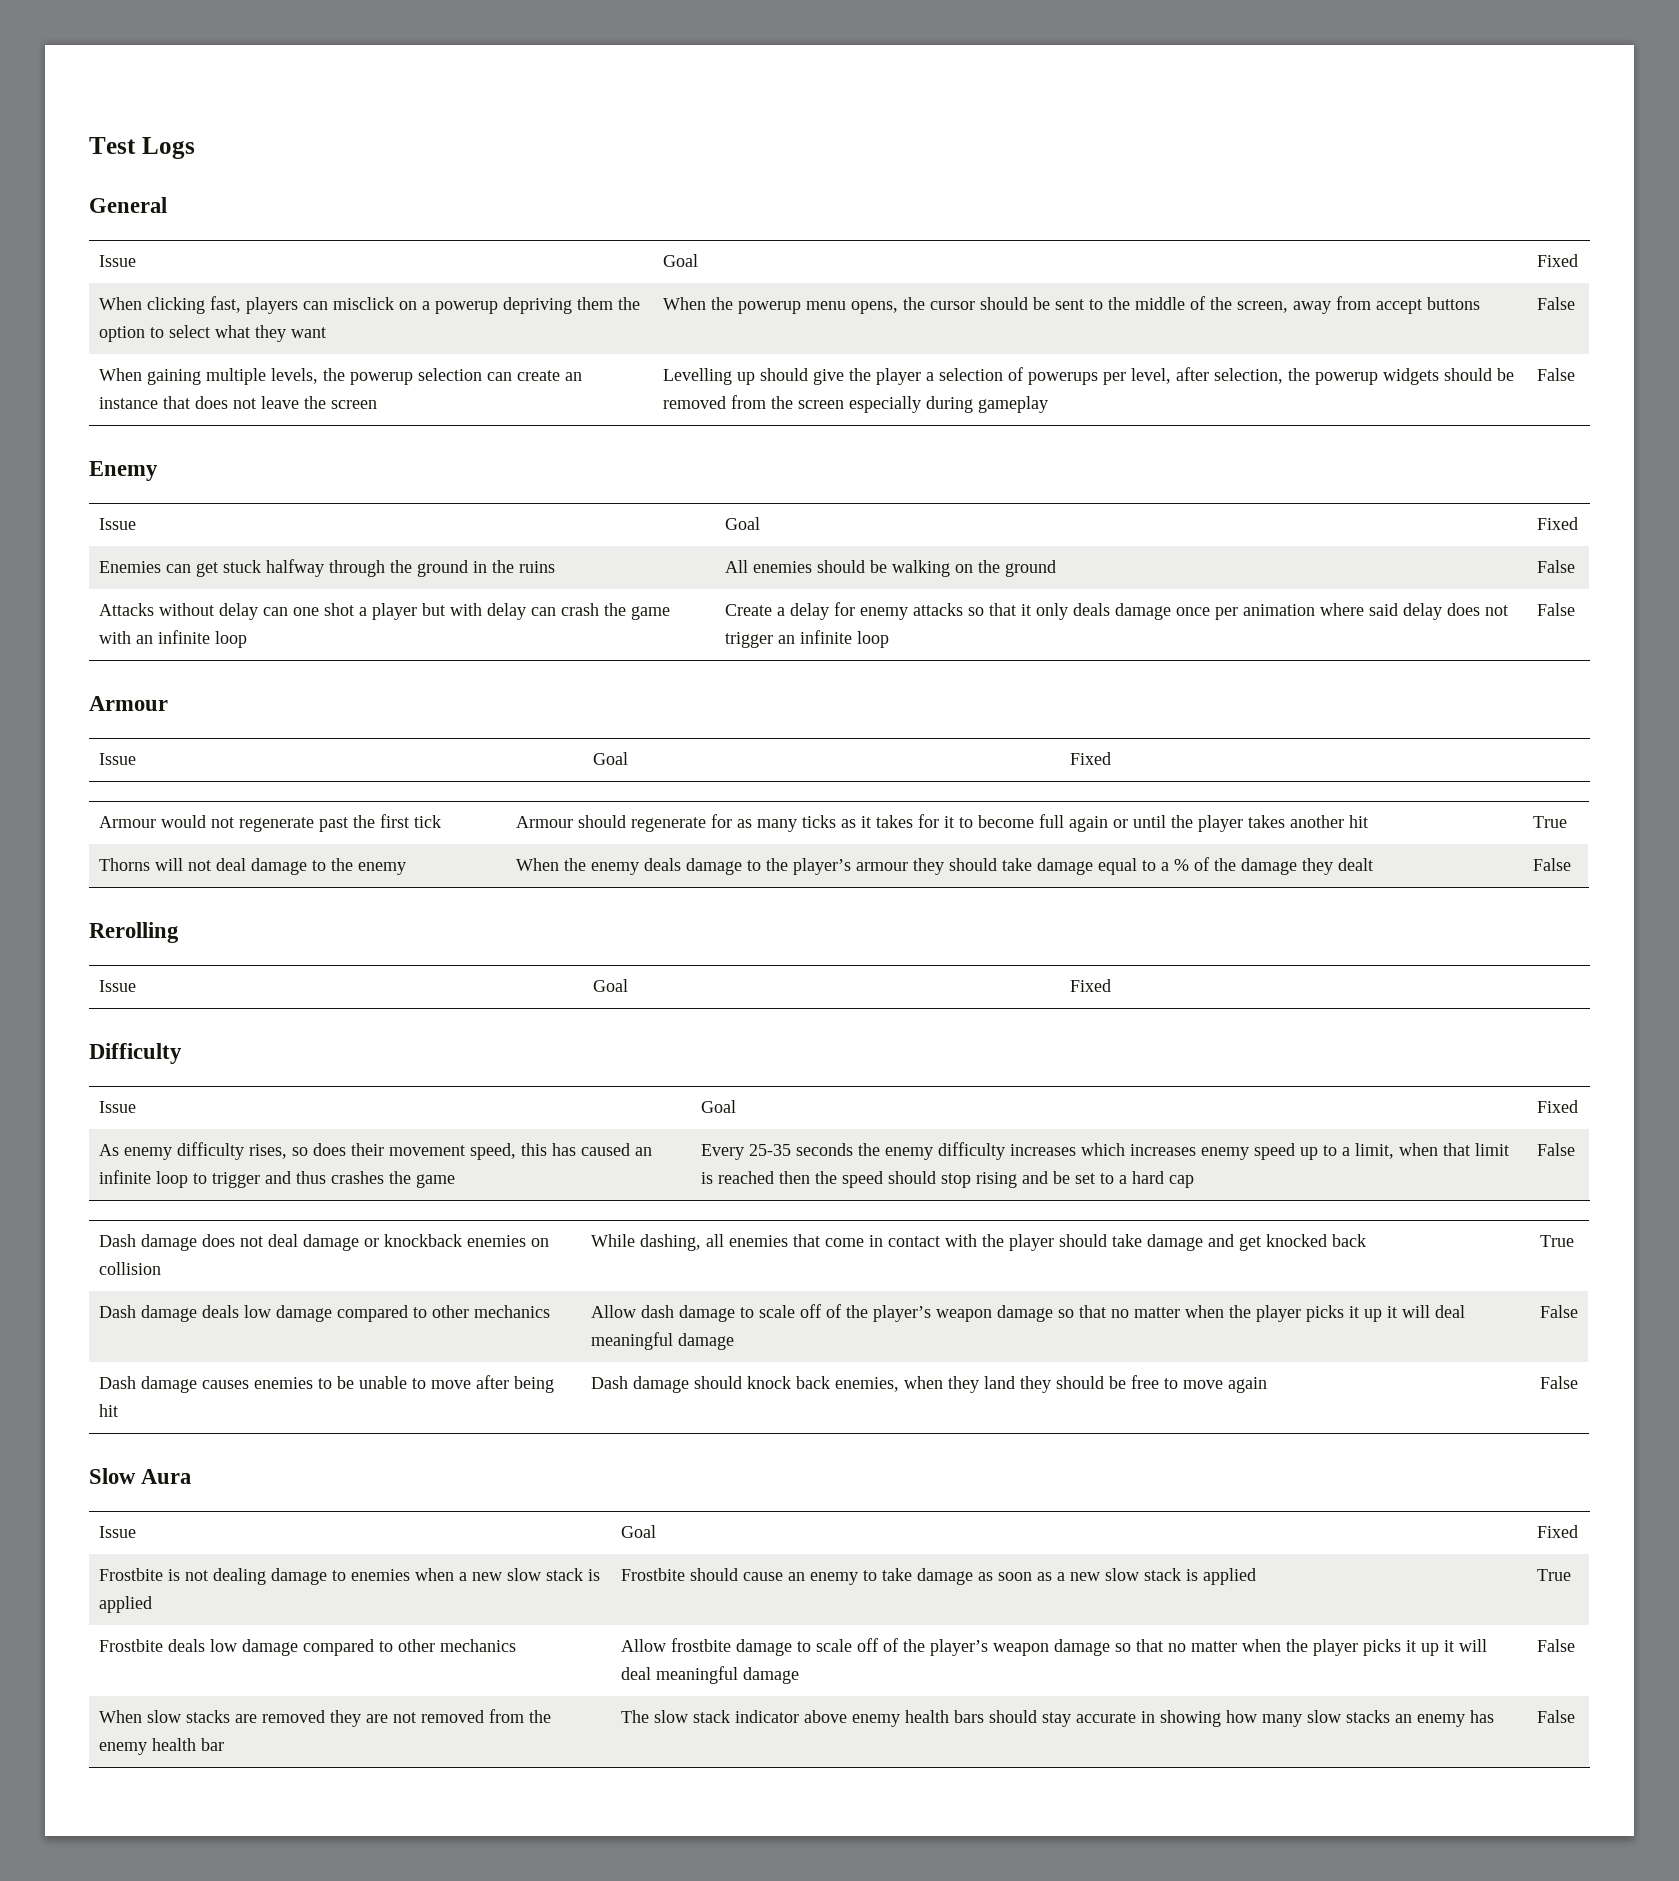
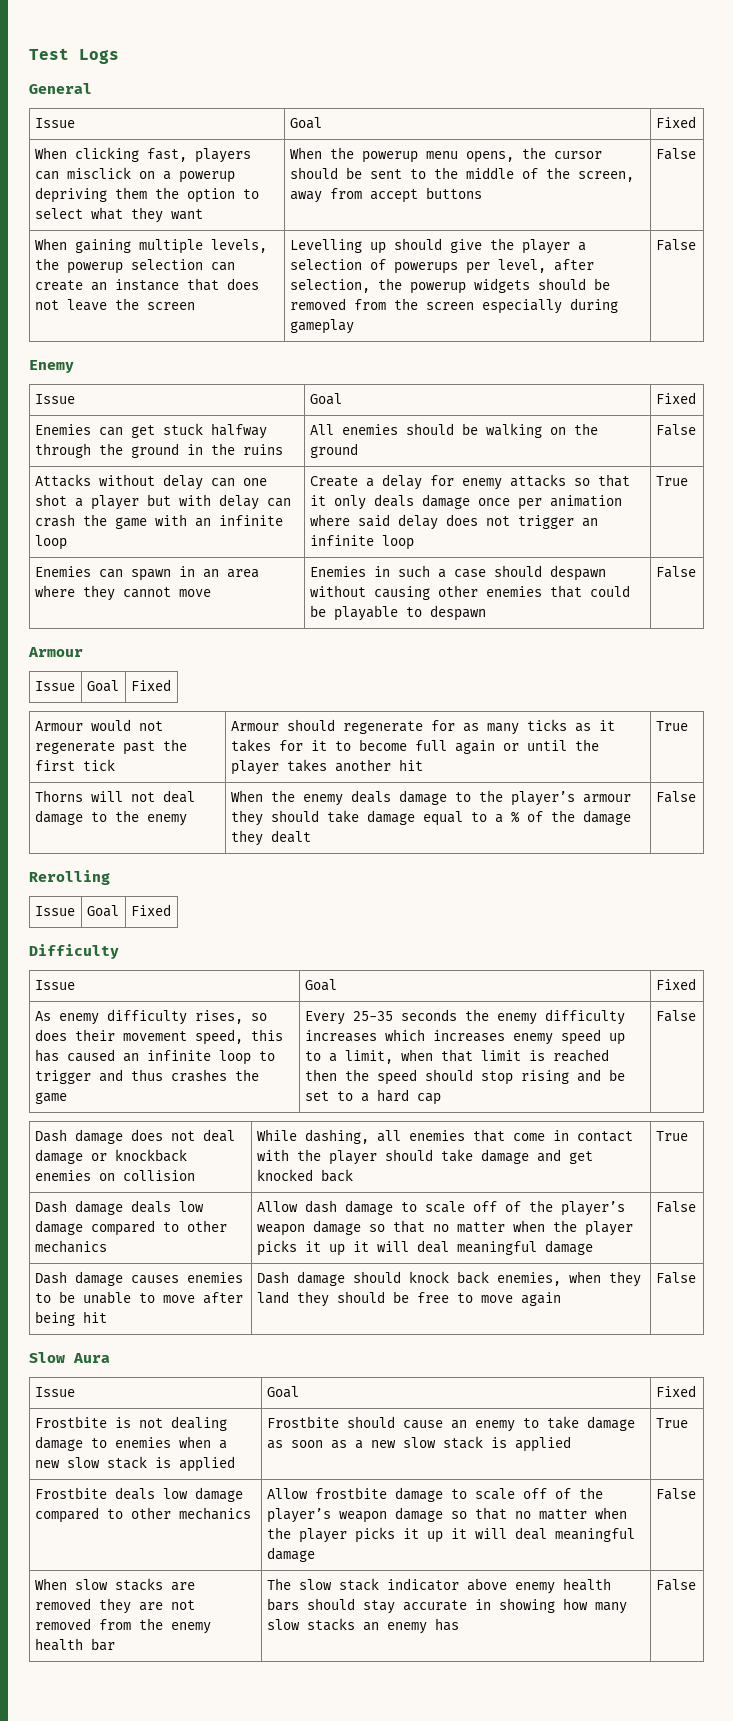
- Create a delay for enemy attacks so that it only deals damage once per animation where said delay does not trigger an infinite loop | False
+ Create a delay for enemy attacks so that it only deals damage once per animation where said delay does not trigger an infinite loop | True
+ Enemies can spawn in an area where they cannot move | Enemies in such a case should despawn without causing other enemies that could be playable to despawn | False

